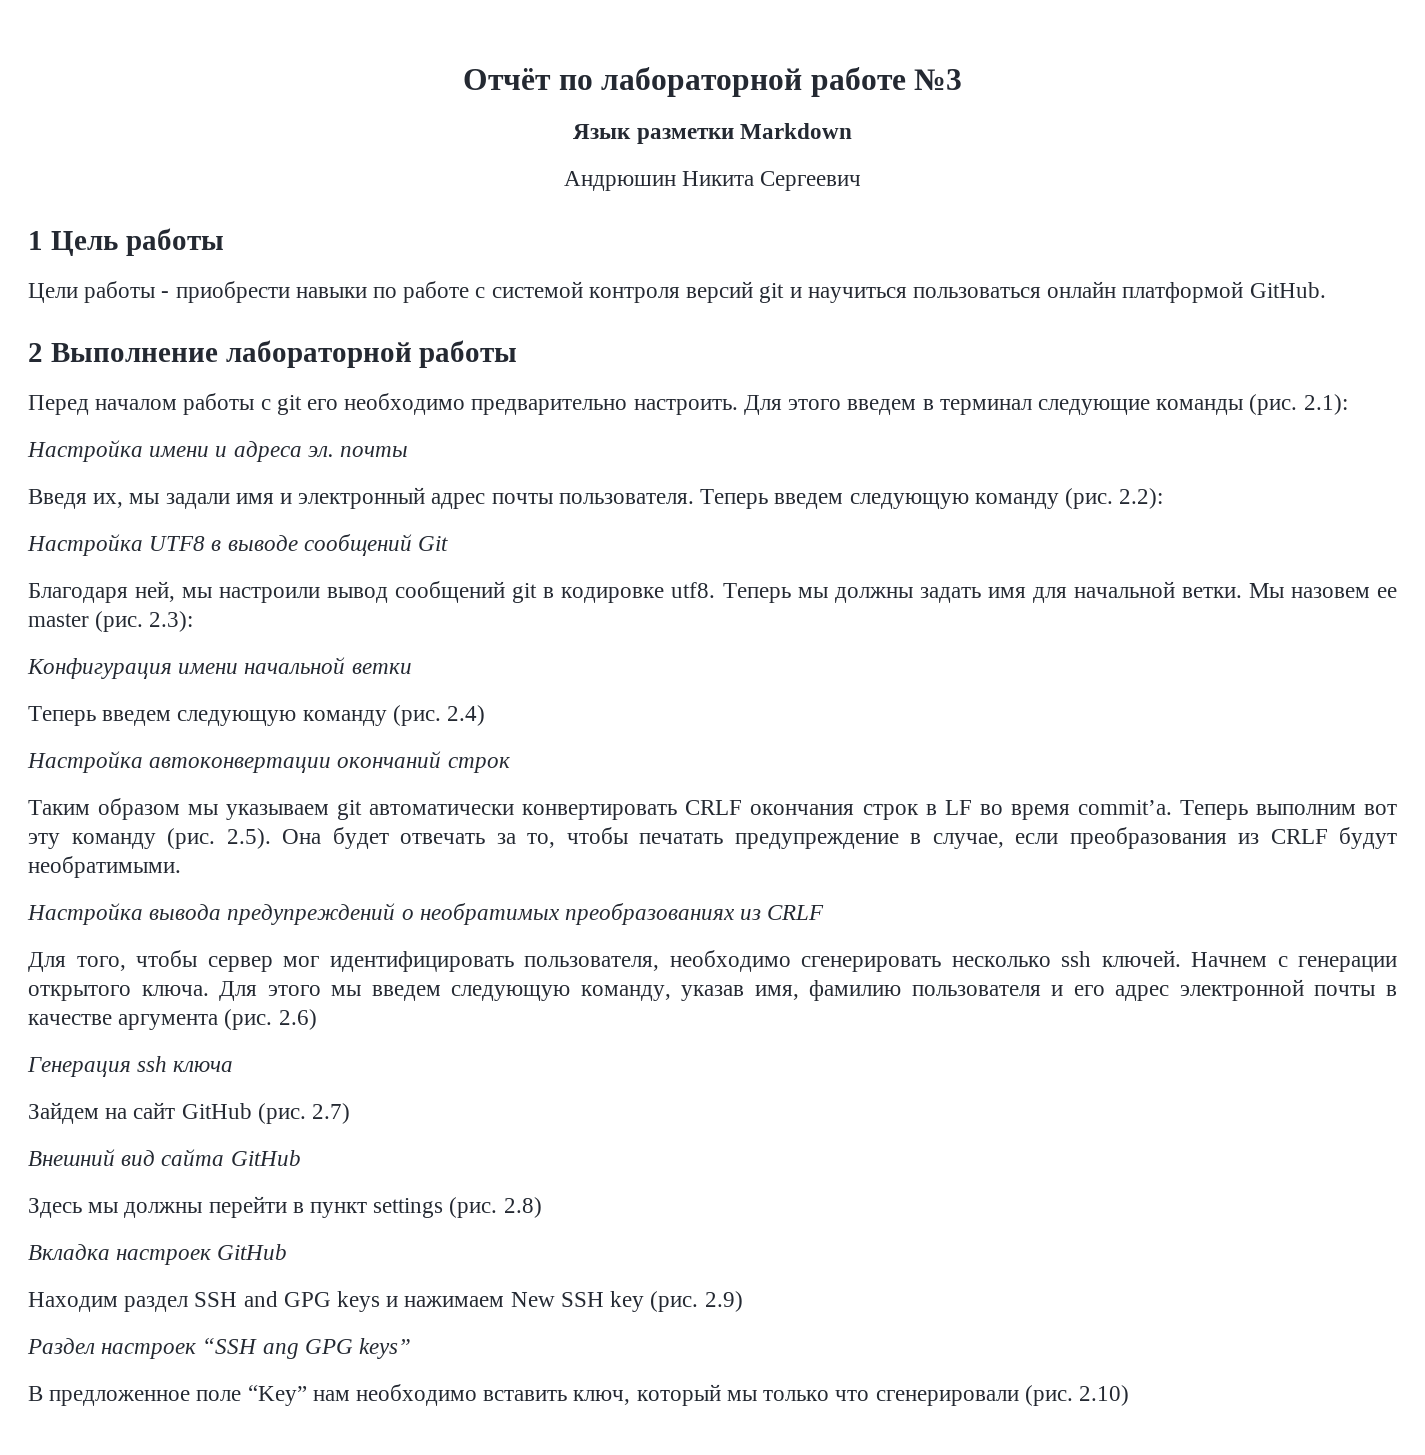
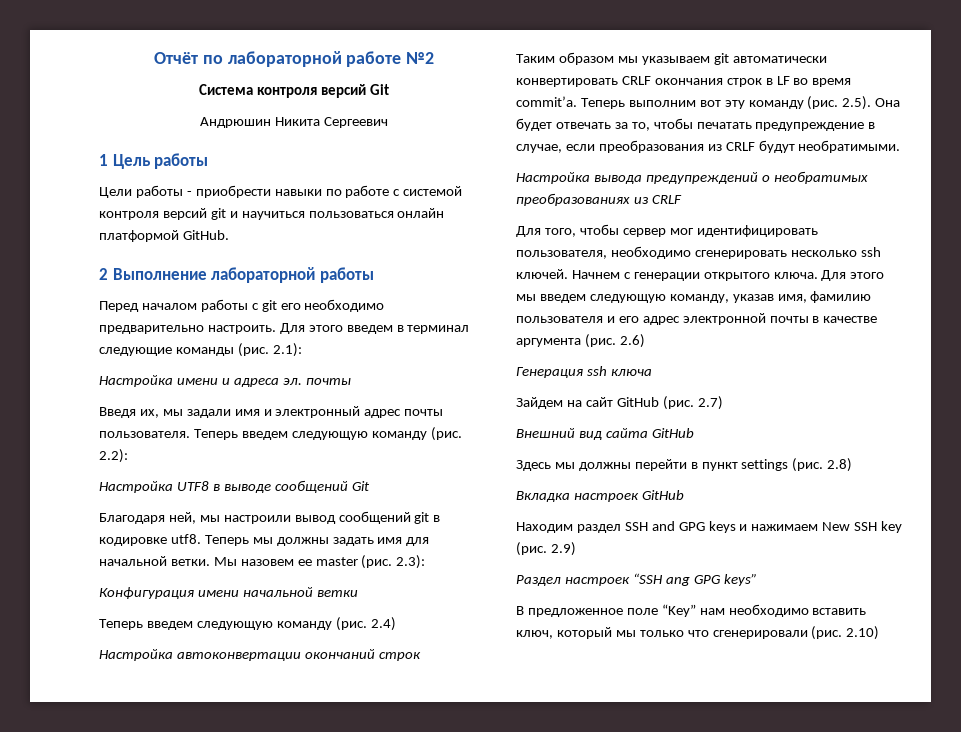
- Отчёт по лабораторной работе №3
- Язык разметки Markdown
+ Отчёт по лабораторной работе №2
+ Система контроля версий Git

